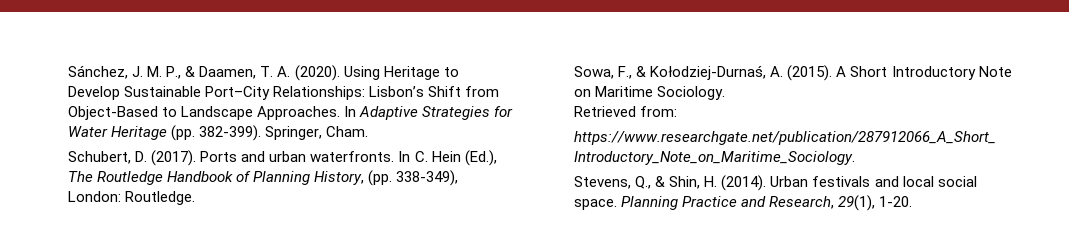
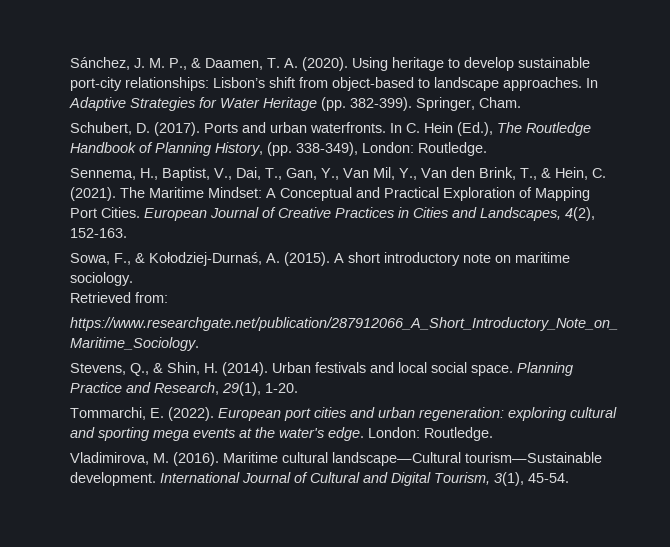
- Using Heritage to Develop Sustainable Port–City Relationships: Lisbon’s Shift from Object-Based to Landscape Approaches.
+ Using heritage to develop sustainable port-city relationships: Lisbon’s shift from object-based to landscape approaches.
+ Sennema, H., Baptist, V., Dai, T., Gan, Y., Van Mil, Y., Van den Brink, T., & Hein, C. (2021). The Maritime Mindset: A Conceptual and Practical Exploration of Mapping Port Cities. European Journal of Creative Practices in Cities and Landscapes, 4(2), 152-163.
- A Short Introductory Note on Maritime Sociology.
+ A short introductory note on maritime sociology.
+ Tommarchi, E. (2022). European port cities and urban regeneration: exploring cultural and sporting mega events at the water's edge. London: Routledge.
+ Vladimirova, M. (2016). Maritime cultural landscape—Cultural tourism—Sustainable development. International Journal of Cultural and Digital Tourism, 3(1), 45-54.

